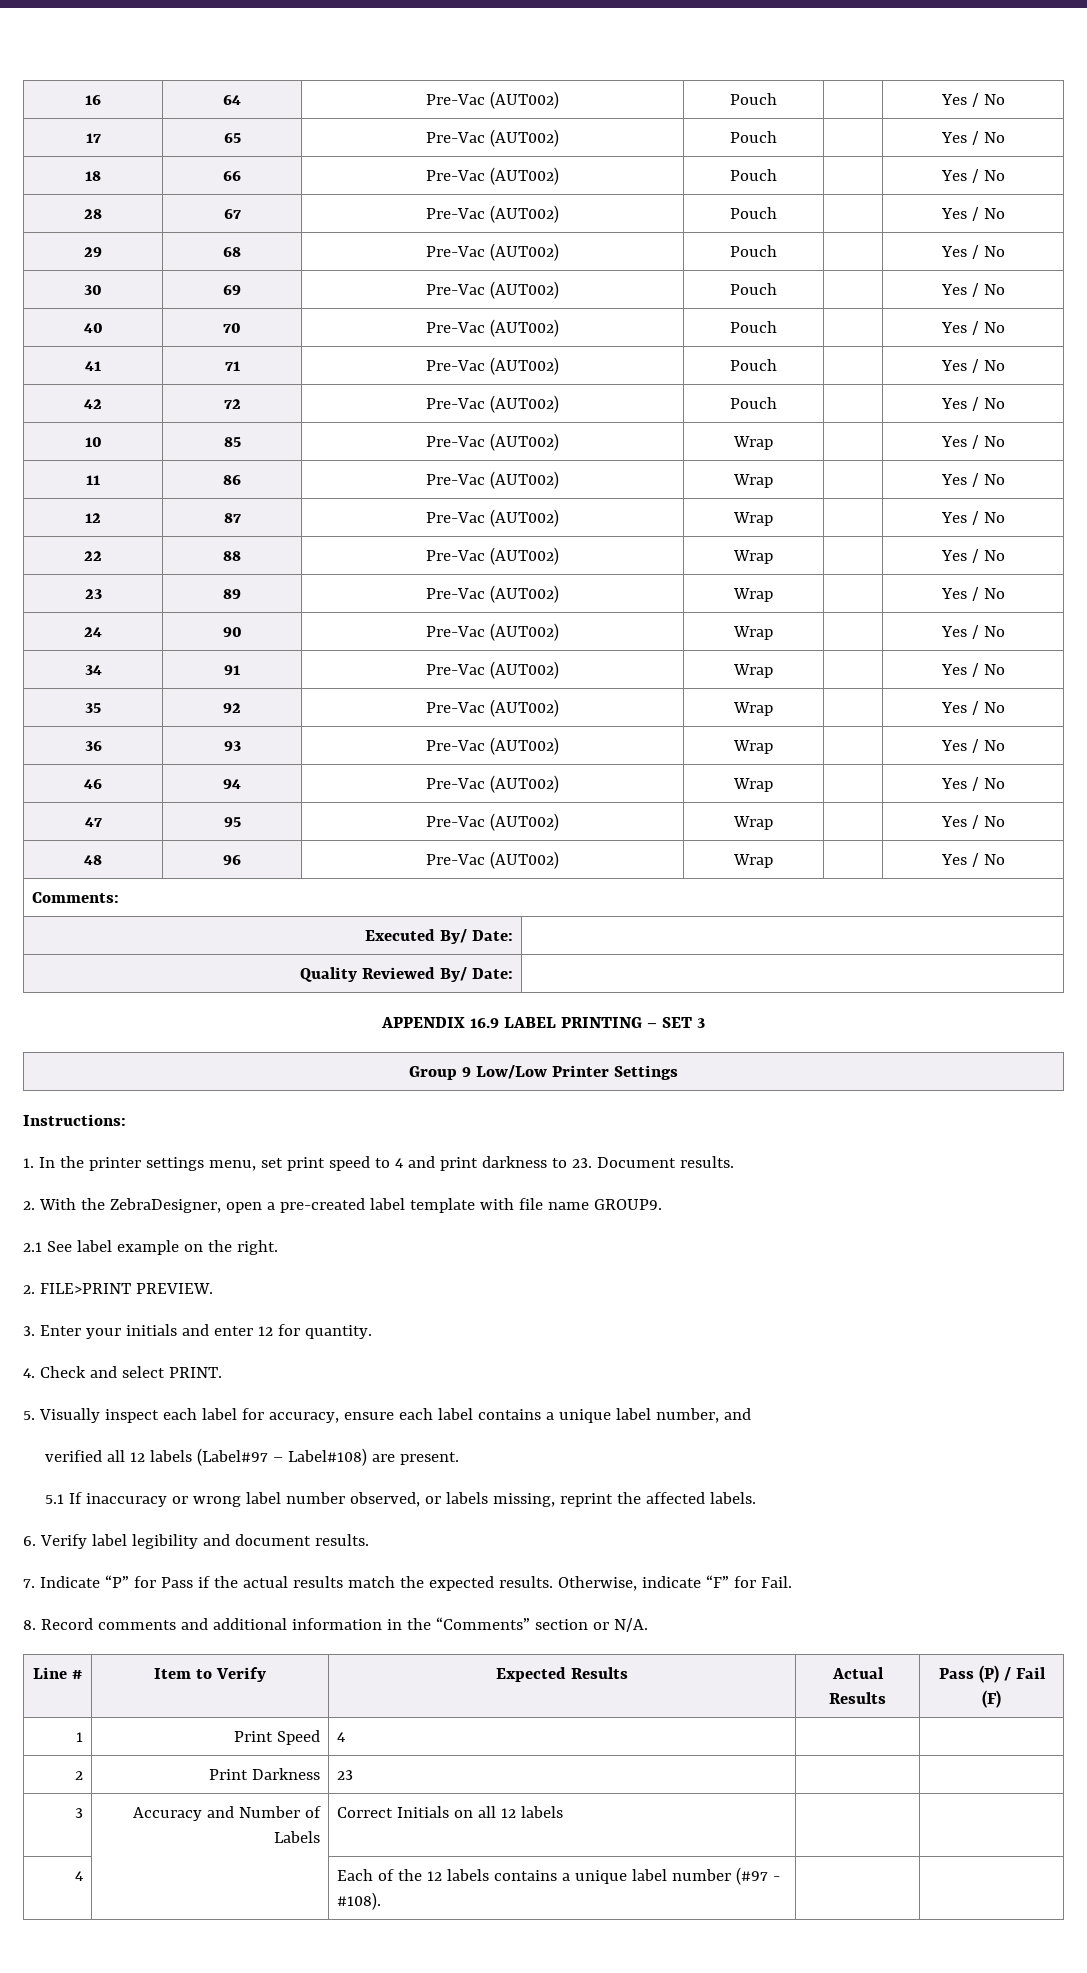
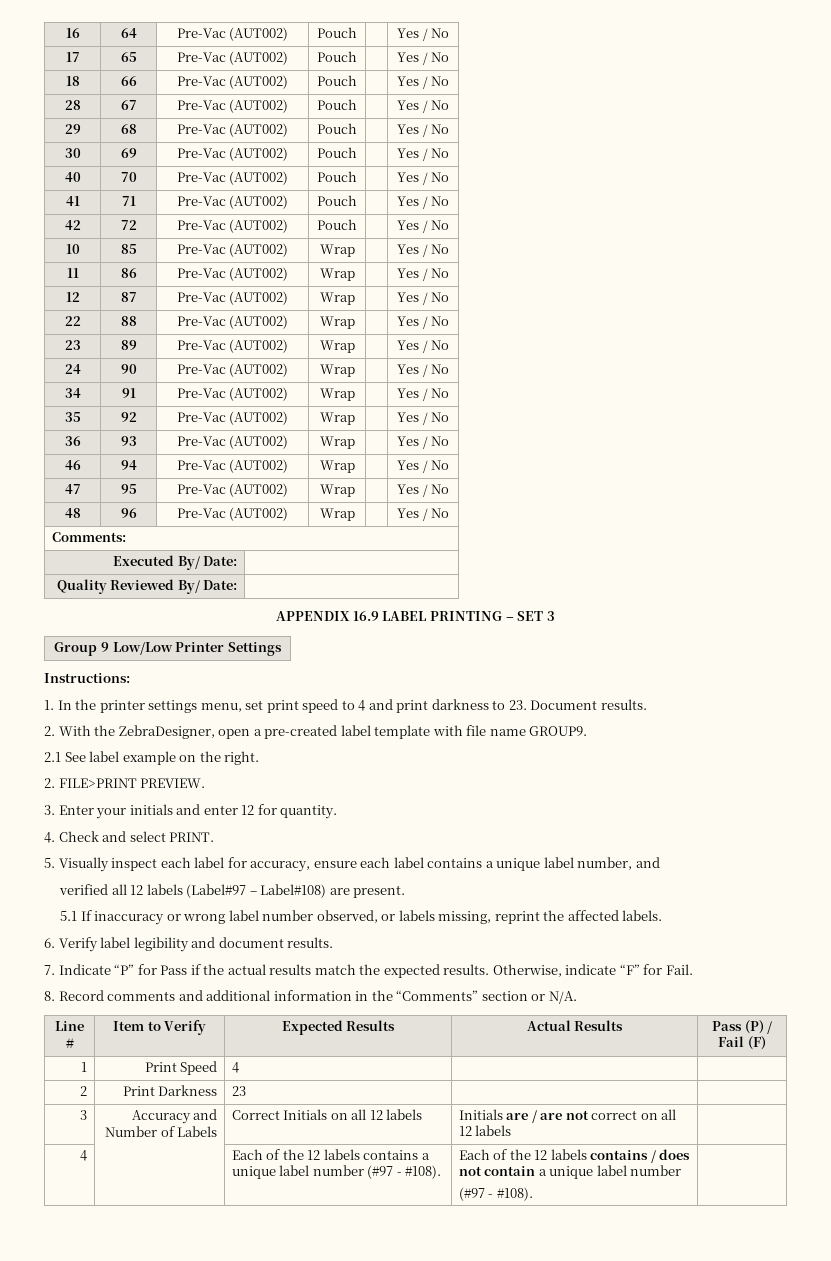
- 3 | Accuracy and Number of Labels | Correct Initials on all 12 labels | |
+ 3 | Accuracy and Number of Labels | Correct Initials on all 12 labels | Initials are / are not correct on all 12 labels |
- 4 | | Each of the 12 labels contains a unique label number (#97 - #108). | |
+ 4 | | Each of the 12 labels contains a unique label number (#97 - #108). | Each of the 12 labels contains / does not contain a unique label number
+ (#97 - #108). |

